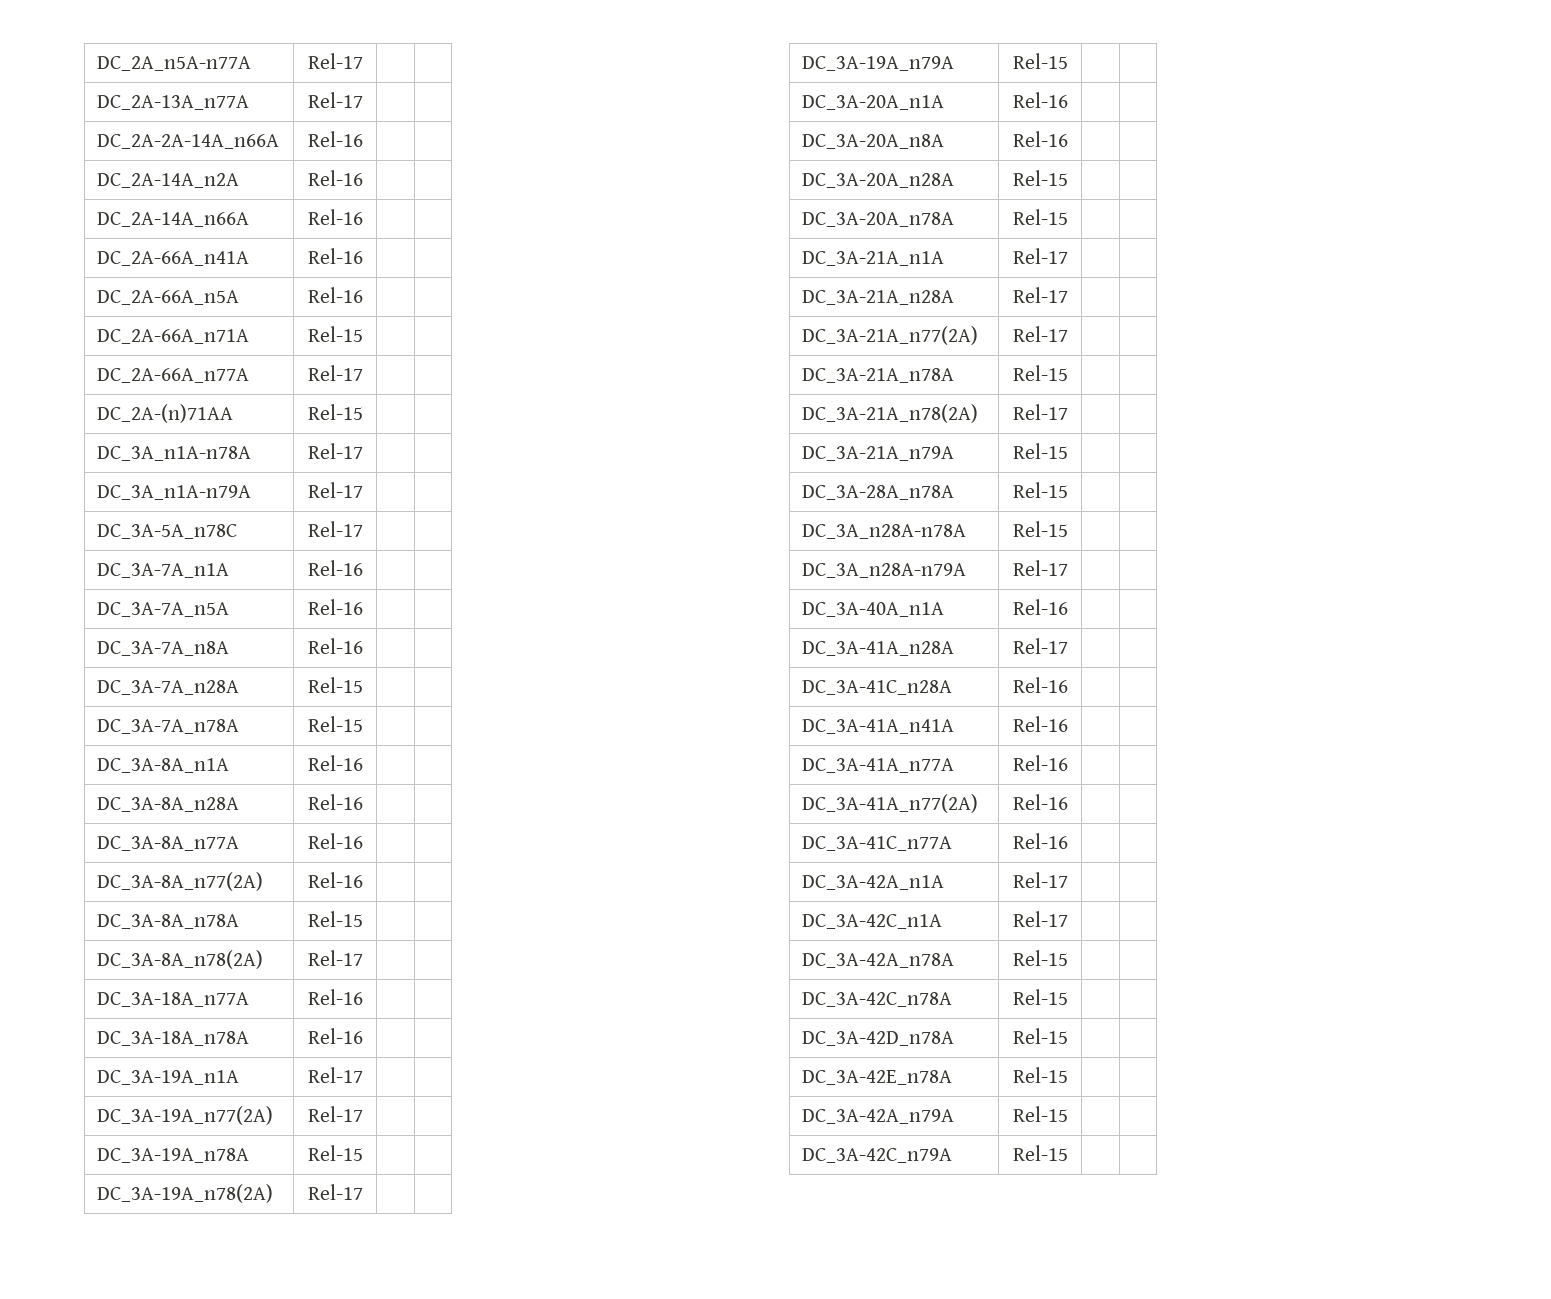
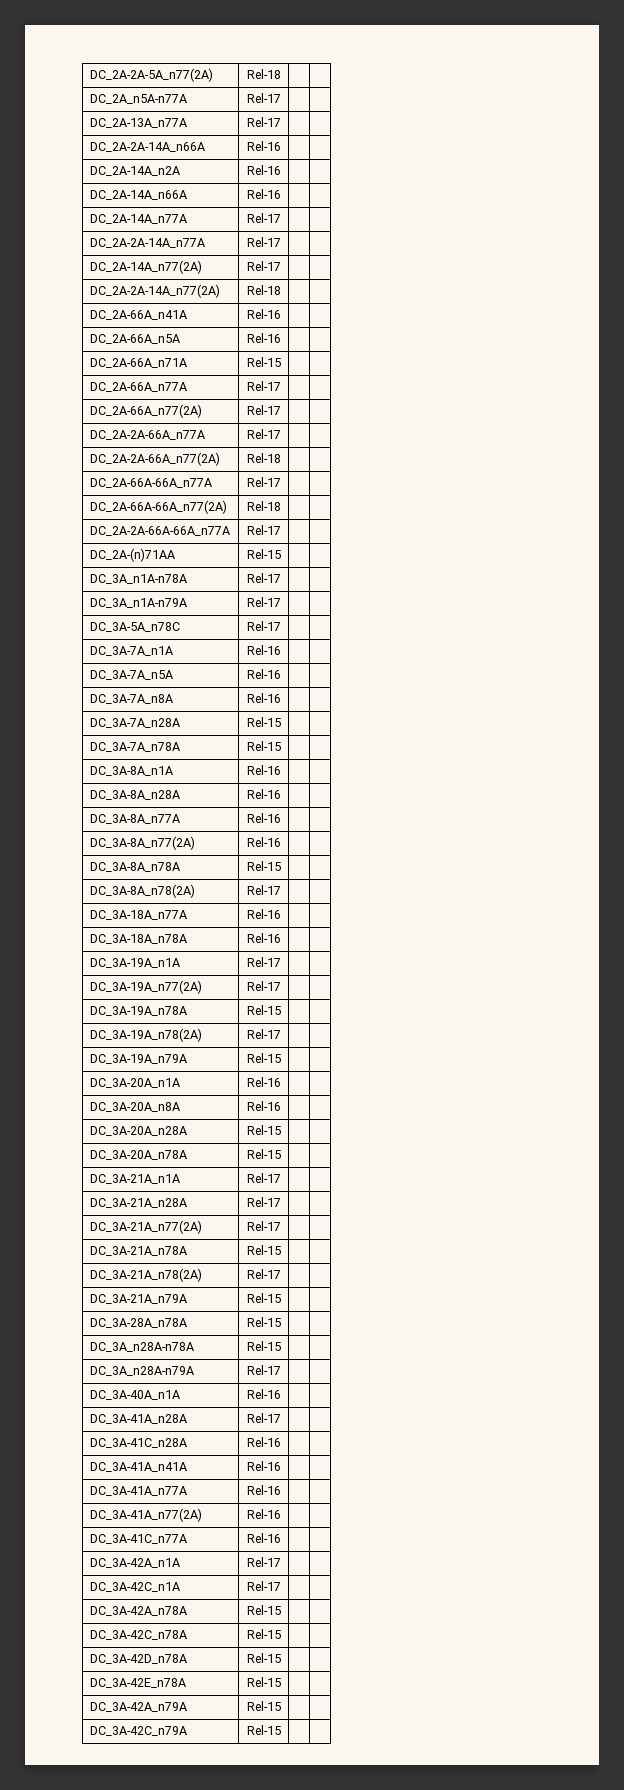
+ DC_2A-2A-5A_n77(2A) | Rel-18 | |
+ DC_2A-14A_n77A | Rel-17 | |
+ DC_2A-2A-14A_n77A | Rel-17 | |
+ DC_2A-14A_n77(2A) | Rel-17 | |
+ DC_2A-2A-14A_n77(2A) | Rel-18 | |
+ DC_2A-66A_n77(2A) | Rel-17 | |
+ DC_2A-2A-66A_n77A | Rel-17 | |
+ DC_2A-2A-66A_n77(2A) | Rel-18 | |
+ DC_2A-66A-66A_n77A | Rel-17 | |
+ DC_2A-66A-66A_n77(2A) | Rel-18 | |
+ DC_2A-2A-66A-66A_n77A | Rel-17 | |

